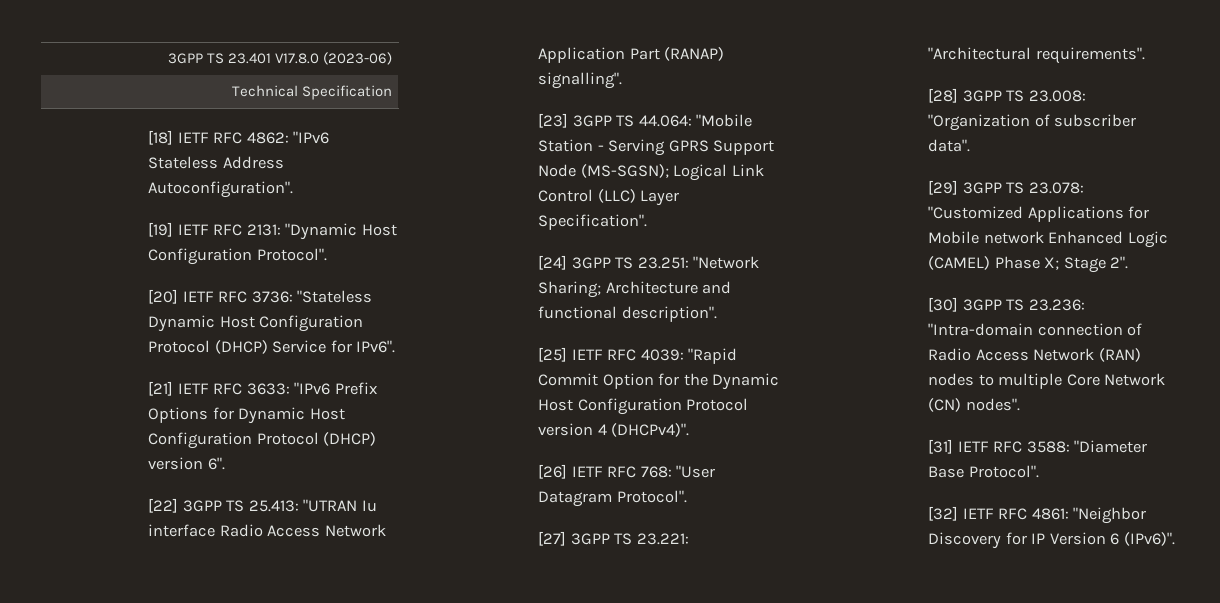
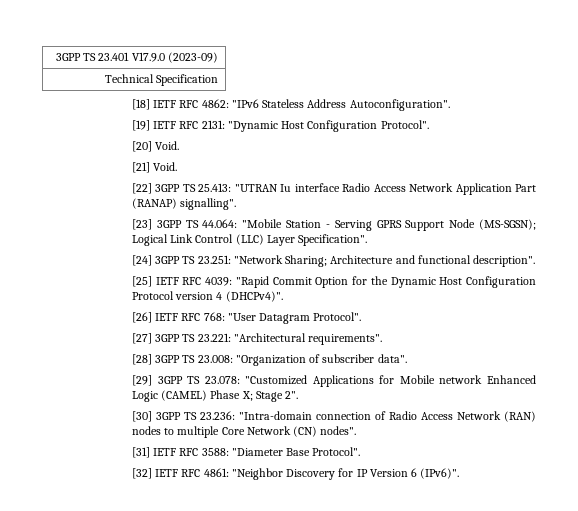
- 3GPP TS 23.401 V17.8.0 (2023-06)
+ 3GPP TS 23.401 V17.9.0 (2023-09)
- [20] IETF RFC 3736: "Stateless Dynamic Host Configuration Protocol (DHCP) Service for IPv6".
- [21] IETF RFC 3633: "IPv6 Prefix Options for Dynamic Host Configuration Protocol (DHCP) version 6".
+ [20] Void.
+ [21] Void.

